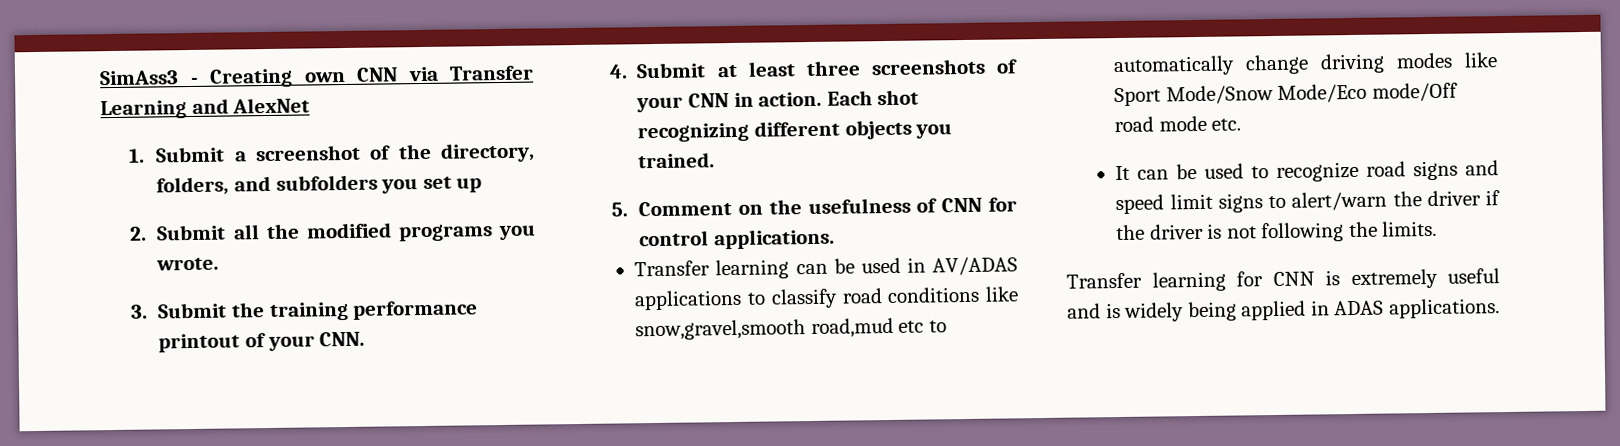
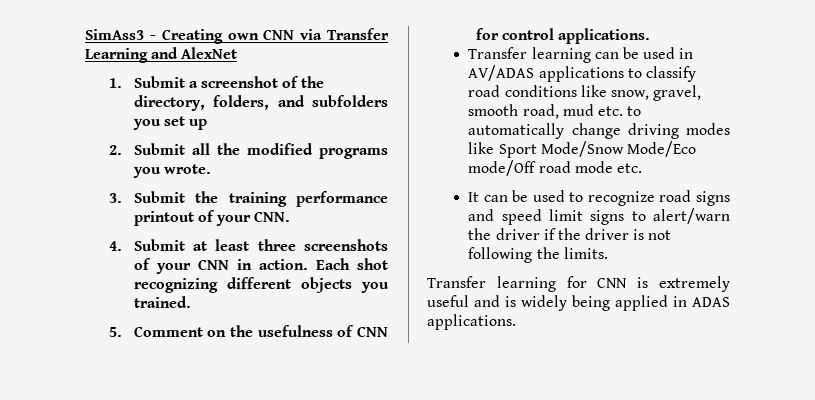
- Transfer learning can be used in AV/ADAS applications to classify road conditions like snow,gravel,smooth road,mud etc to automatically change driving modes like Sport Mode/Snow Mode/Eco mode/Off road mode etc.
+ Transfer learning can be used in AV/ADAS applications to classify road conditions like snow, gravel, smooth road, mud etc. to automatically change driving modes like Sport Mode/Snow Mode/Eco mode/Off road mode etc.

